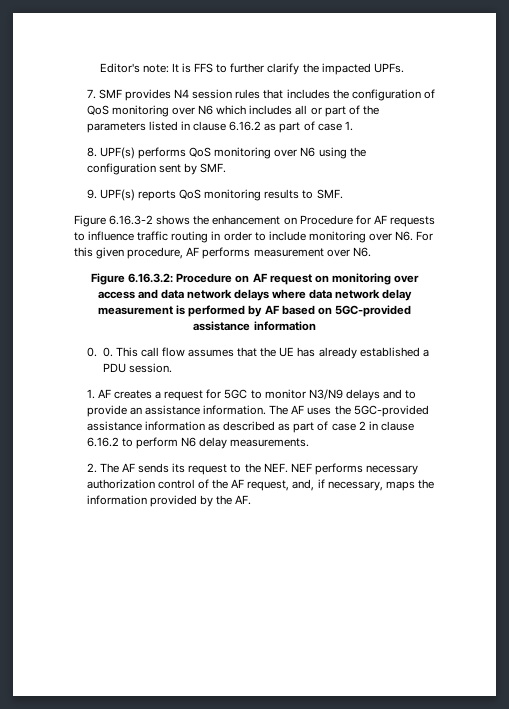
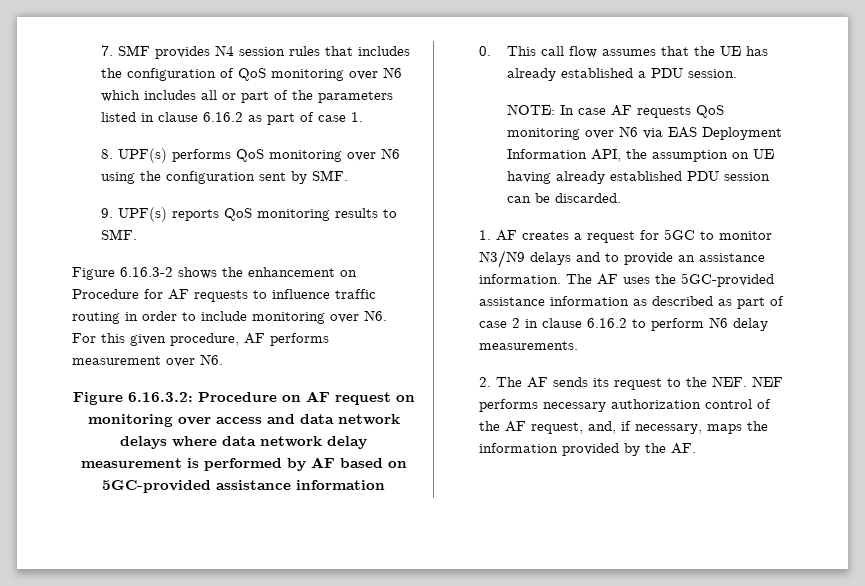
- Editor's note: It is FFS to further clarify the impacted UPFs.
- 0. 0. This call flow assumes that the UE has already established a PDU session.
+ 0. This call flow assumes that the UE has already established a PDU session.
+ NOTE: In case AF requests QoS monitoring over N6 via EAS Deployment Information API, the assumption on UE having already established PDU session can be discarded.

